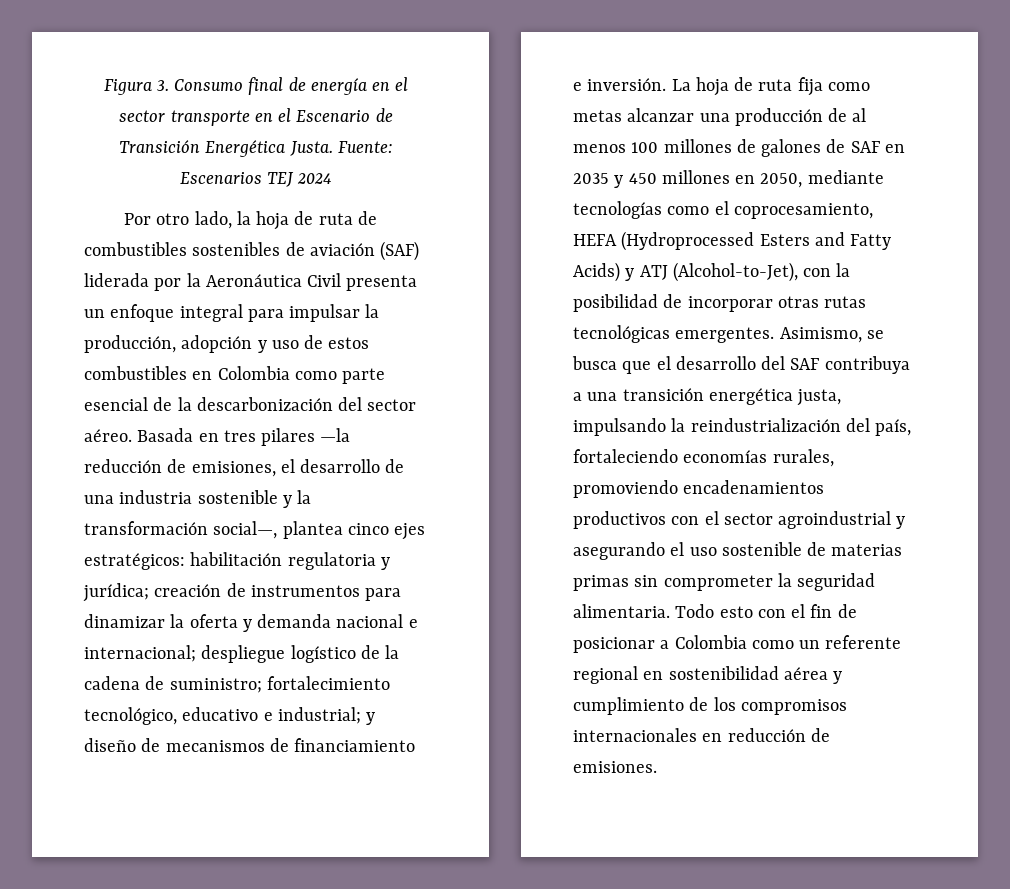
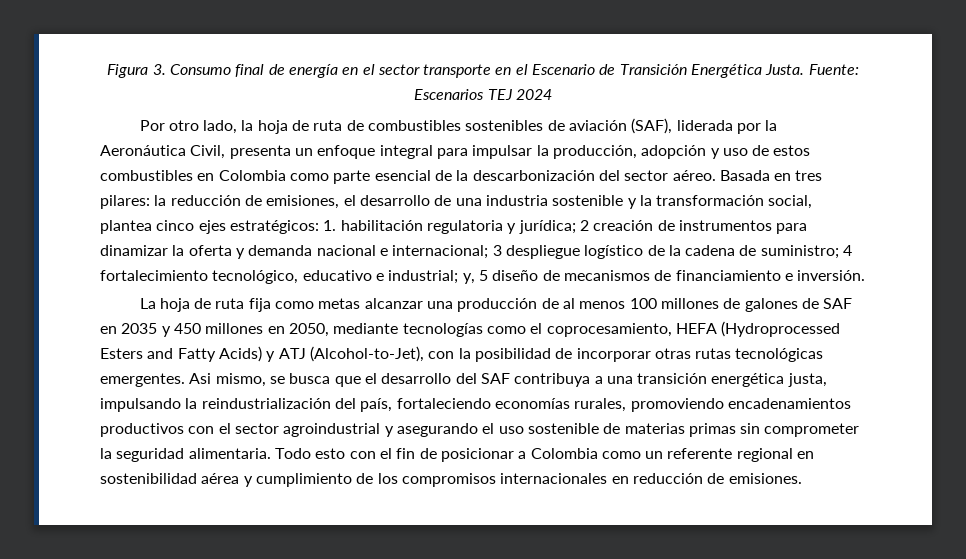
- Por otro lado, la hoja de ruta de combustibles sostenibles de aviación (SAF) liderada por la Aeronáutica Civil presenta un enfoque integral para impulsar la producción, adopción y uso de estos combustibles en Colombia como parte esencial de la descarbonización del sector aéreo.
+ Por otro lado, la hoja de ruta de combustibles sostenibles de aviación (SAF), liderada por la Aeronáutica Civil, presenta un enfoque integral para impulsar la producción, adopción y uso de estos combustibles en Colombia como parte esencial de la descarbonización del sector aéreo.
- Basada en tres pilares —la reducción de emisiones, el desarrollo de una industria sostenible y la transformación social—, plantea cinco ejes estratégicos:
+ Basada en tres pilares: la reducción de emisiones, el desarrollo de una industria sostenible y la transformación social, plantea cinco ejes estratégicos:
- habilitación regulatoria y jurídica;
+ 1. habilitación regulatoria y jurídica;
- creación de instrumentos para dinamizar la oferta y demanda nacional e internacional;
+ 2 creación de instrumentos para dinamizar la oferta y demanda nacional e internacional;
- despliegue logístico de la cadena de suministro;
+ 3 despliegue logístico de la cadena de suministro;
- fortalecimiento tecnológico, educativo e industrial;
+ 4 fortalecimiento tecnológico, educativo e industrial;
- y diseño de mecanismos de financiamiento e inversión. La hoja de ruta fija como metas alcanzar una producción de al menos 100 millones de galones de SAF en 2035 y 450 millones en 2050, mediante tecnologías como el coprocesamiento, HEFA (Hydroprocessed Esters and Fatty Acids) y ATJ (Alcohol-to-Jet), con la posibilidad de incorporar otras rutas tecnológicas emergentes.
+ y, 5 diseño de mecanismos de financiamiento e inversión.
+ La hoja de ruta fija como metas alcanzar una producción de al menos 100 millones de galones de SAF en 2035 y 450 millones en 2050, mediante tecnologías como el coprocesamiento, HEFA (Hydroprocessed Esters and Fatty Acids) y ATJ (Alcohol-to-Jet), con la posibilidad de incorporar otras rutas tecnológicas emergentes.
- Asimismo, se busca que el desarrollo del SAF contribuya a una transición energética justa, impulsando la reindustrialización del país, fortaleciendo economías rurales, promoviendo encadenamientos productivos con el sector agroindustrial y asegurando el uso sostenible de materias primas sin comprometer la seguridad alimentaria.
+ Asi mismo, se busca que el desarrollo del SAF contribuya a una transición energética justa, impulsando la reindustrialización del país, fortaleciendo economías rurales, promoviendo encadenamientos productivos con el sector agroindustrial y asegurando el uso sostenible de materias primas sin comprometer la seguridad alimentaria.

